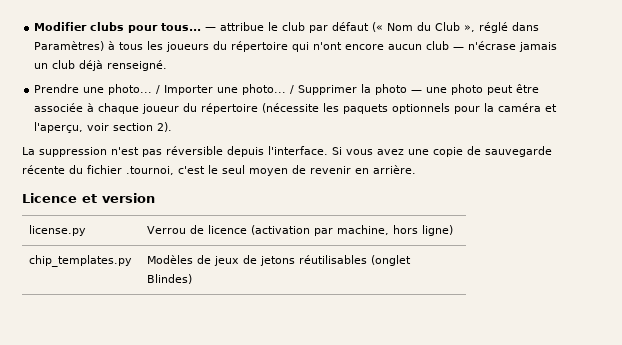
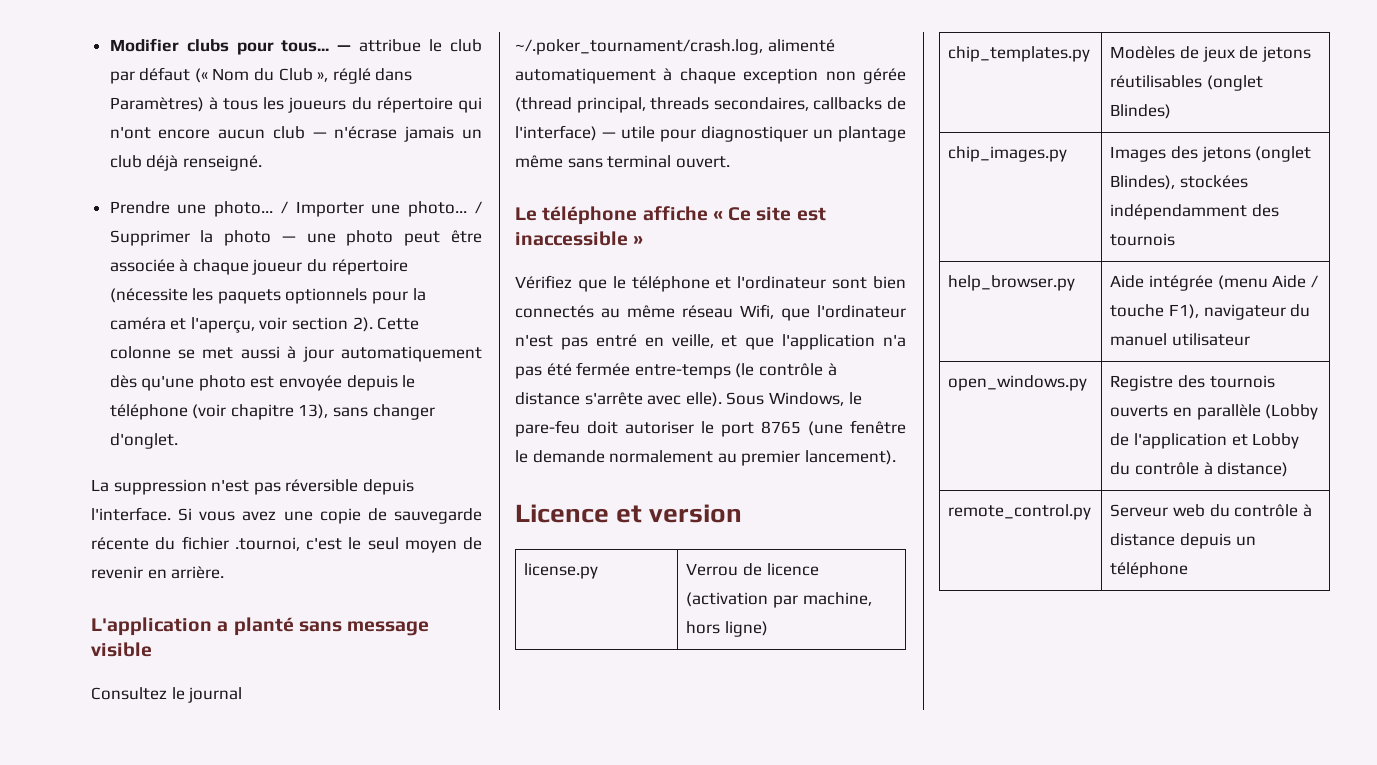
+ Cette colonne se met aussi à jour automatiquement dès qu'une photo est envoyée depuis le téléphone (voir chapitre 13), sans changer d'onglet.
+ L'application a planté sans message visible
+ Consultez le journal ~/.poker_tournament/crash.log, alimenté automatiquement à chaque exception non gérée (thread principal, threads secondaires, callbacks de l'interface) — utile pour diagnostiquer un plantage même sans terminal ouvert.
+ Le téléphone affiche « Ce site est inaccessible »
+ Vérifiez que le téléphone et l'ordinateur sont bien connectés au même réseau Wifi, que l'ordinateur n'est pas entré en veille, et que l'application n'a pas été fermée entre-temps (le contrôle à distance s'arrête avec elle). Sous Windows, le pare-feu doit autoriser le port 8765 (une fenêtre le demande normalement au premier lancement).
+ chip_images.py | Images des jetons (onglet Blindes), stockées indépendamment des tournois
+ help_browser.py | Aide intégrée (menu Aide / touche F1), navigateur du manuel utilisateur
+ open_windows.py | Registre des tournois ouverts en parallèle (Lobby de l'application et Lobby du contrôle à distance)
+ remote_control.py | Serveur web du contrôle à distance depuis un téléphone

